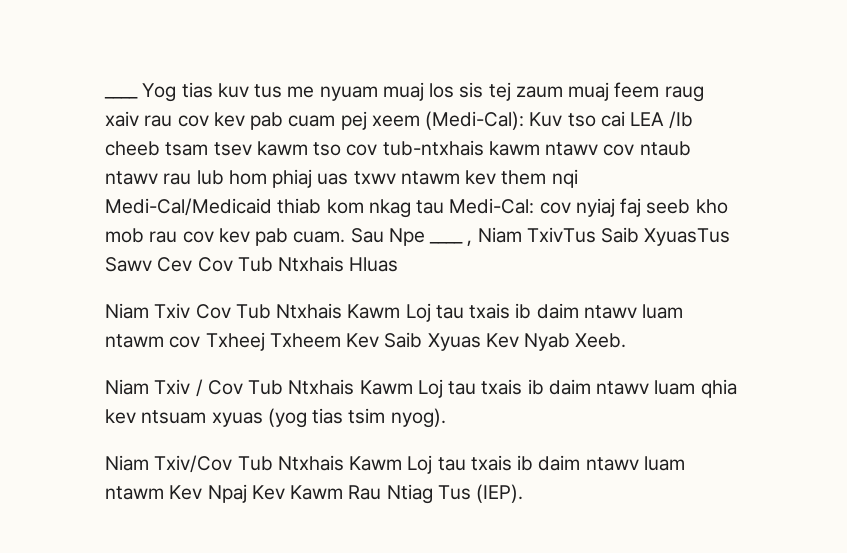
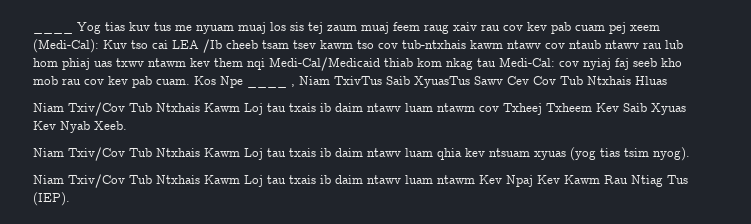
- Sau Npe ____ , Niam TxivTus Saib XyuasTus Sawv Cev Cov Tub Ntxhais Hluas
+ Kos Npe ____ , Niam TxivTus Saib XyuasTus Sawv Cev Cov Tub Ntxhais Hluas
- Niam Txiv Cov Tub Ntxhais Kawm Loj tau txais ib daim ntawv luam ntawm cov Txheej Txheem Kev Saib Xyuas Kev Nyab Xeeb.
+ Niam Txiv/Cov Tub Ntxhais Kawm Loj tau txais ib daim ntawv luam ntawm cov Txheej Txheem Kev Saib Xyuas Kev Nyab Xeeb.
- Niam Txiv / Cov Tub Ntxhais Kawm Loj tau txais ib daim ntawv luam qhia kev ntsuam xyuas (yog tias tsim nyog).
+ Niam Txiv/Cov Tub Ntxhais Kawm Loj tau txais ib daim ntawv luam qhia kev ntsuam xyuas (yog tias tsim nyog).

